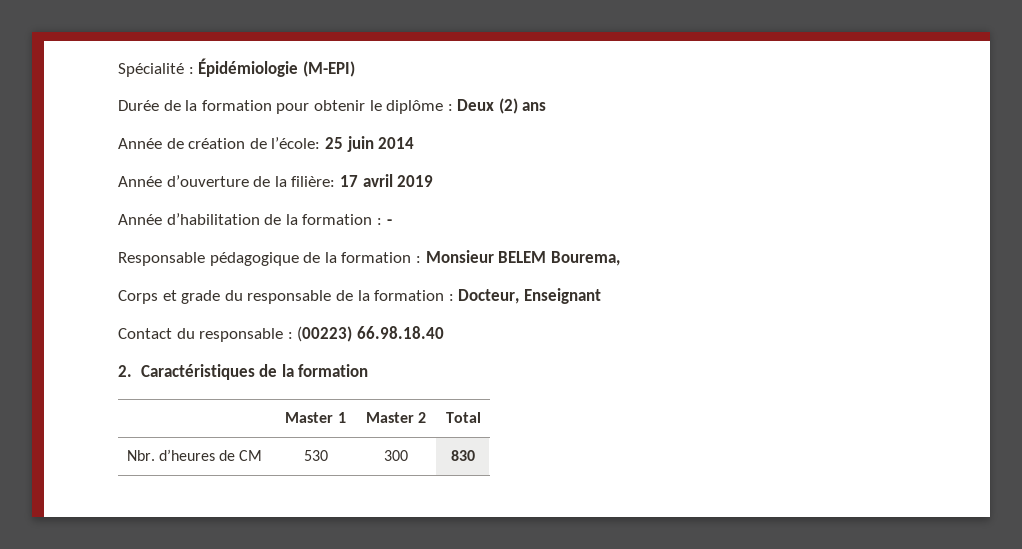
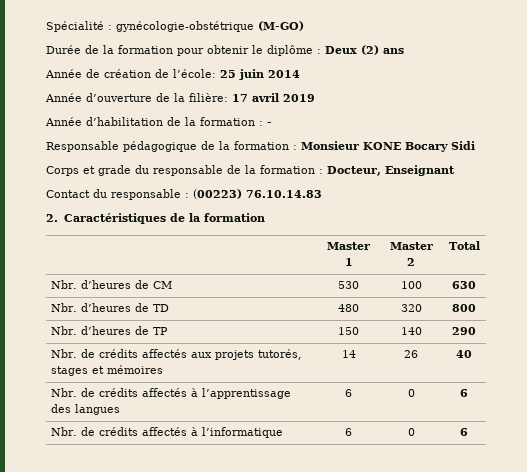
- Spécialité : Épidémiologie (M-EPI)
+ Spécialité : gynécologie-obstétrique (M-GO)
- Responsable pédagogique de la formation : Monsieur BELEM Bourema,
+ Responsable pédagogique de la formation : Monsieur KONE Bocary Sidi
- Contact du responsable : (00223) 66.98.18.40
+ Contact du responsable : (00223) 76.10.14.83
- Nbr. d’heures de CM | 530 | 300 | 830
+ Nbr. d’heures de CM | 530 | 100 | 630
+ Nbr. d’heures de TD | 480 | 320 | 800
+ Nbr. d’heures de TP | 150 | 140 | 290
+ Nbr. de crédits affectés aux projets tutorés, stages et mémoires | 14 | 26 | 40
+ Nbr. de crédits affectés à l’apprentissage des langues | 6 | 0 | 6
+ Nbr. de crédits affectés à l’informatique | 6 | 0 | 6

